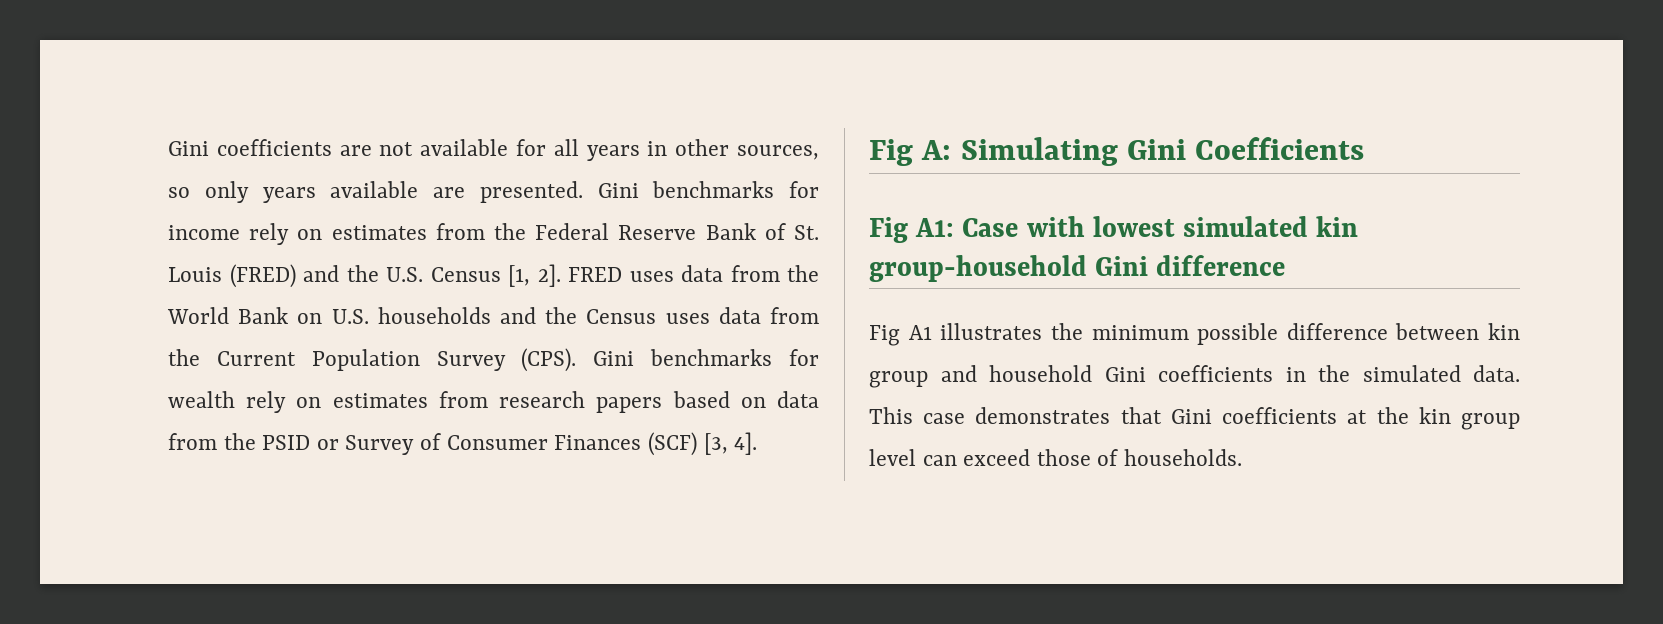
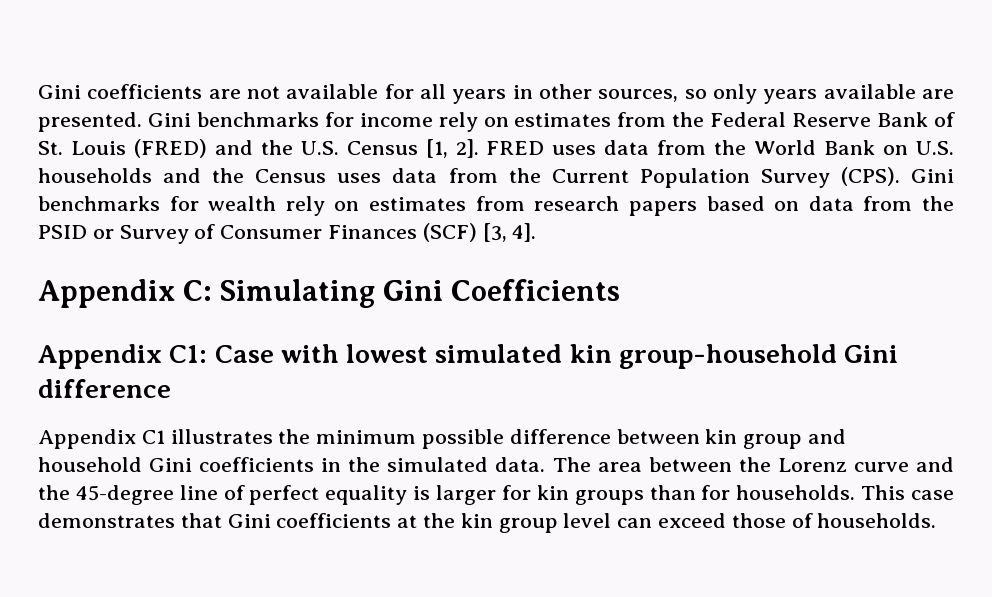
- Fig A: Simulating Gini Coefficients
+ Appendix C: Simulating Gini Coefficients
- Fig A1: Case with lowest simulated kin group-household Gini difference
+ Appendix C1: Case with lowest simulated kin group-household Gini difference
- Fig A1 illustrates the minimum possible difference between kin group and household Gini coefficients in the simulated data.
+ Appendix C1 illustrates the minimum possible difference between kin group and household Gini coefficients in the simulated data.
+ The area between the Lorenz curve and the 45-degree line of perfect equality is larger for kin groups than for households.

